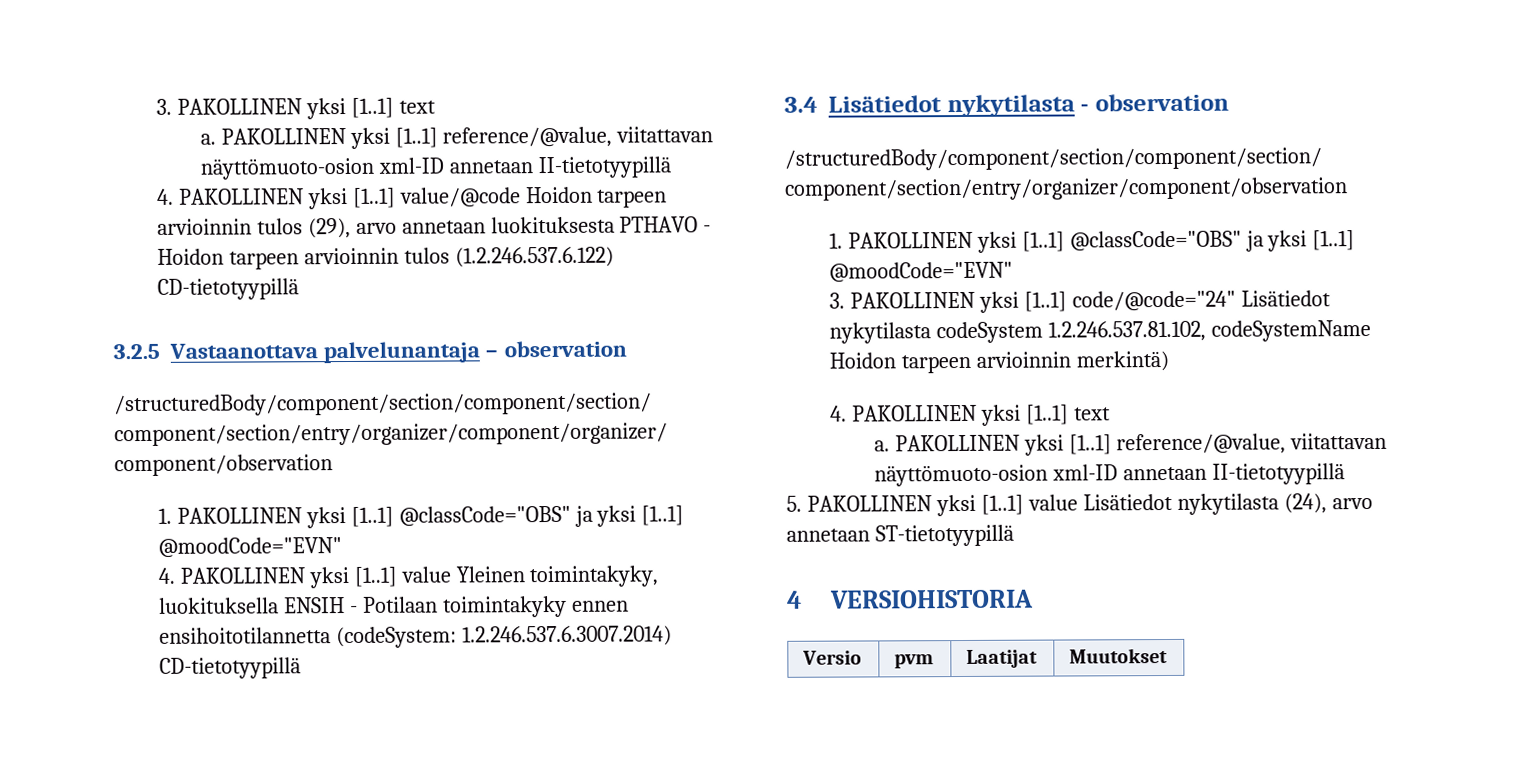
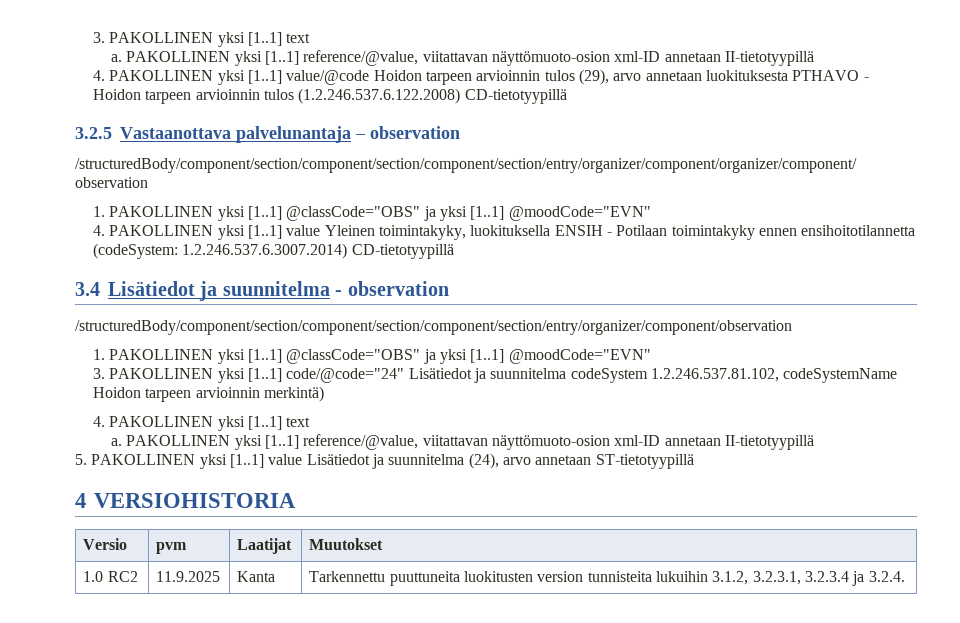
- 4. PAKOLLINEN yksi [1..1] value/@code Hoidon tarpeen arvioinnin tulos (29), arvo annetaan luokituksesta PTHAVO - Hoidon tarpeen arvioinnin tulos (1.2.246.537.6.122) CD-tietotyypillä
+ 4. PAKOLLINEN yksi [1..1] value/@code Hoidon tarpeen arvioinnin tulos (29), arvo annetaan luokituksesta PTHAVO - Hoidon tarpeen arvioinnin tulos (1.2.246.537.6.122.2008) CD-tietotyypillä
- 3.4 Lisätiedot nykytilasta - observation
+ 3.4 Lisätiedot ja suunnitelma - observation
- 3. PAKOLLINEN yksi [1..1] code/@code="24" Lisätiedot nykytilasta codeSystem 1.2.246.537.81.102, codeSystemName Hoidon tarpeen arvioinnin merkintä)
+ 3. PAKOLLINEN yksi [1..1] code/@code="24" Lisätiedot ja suunnitelma codeSystem 1.2.246.537.81.102, codeSystemName Hoidon tarpeen arvioinnin merkintä)
- 5. PAKOLLINEN yksi [1..1] value Lisätiedot nykytilasta (24), arvo annetaan ST-tietotyypillä
+ 5. PAKOLLINEN yksi [1..1] value Lisätiedot ja suunnitelma (24), arvo annetaan ST-tietotyypillä
+ 1.0 RC2 | 11.9.2025 | Kanta | Tarkennettu puuttuneita luokitusten version tunnisteita lukuihin 3.1.2, 3.2.3.1, 3.2.3.4 ja 3.2.4.

